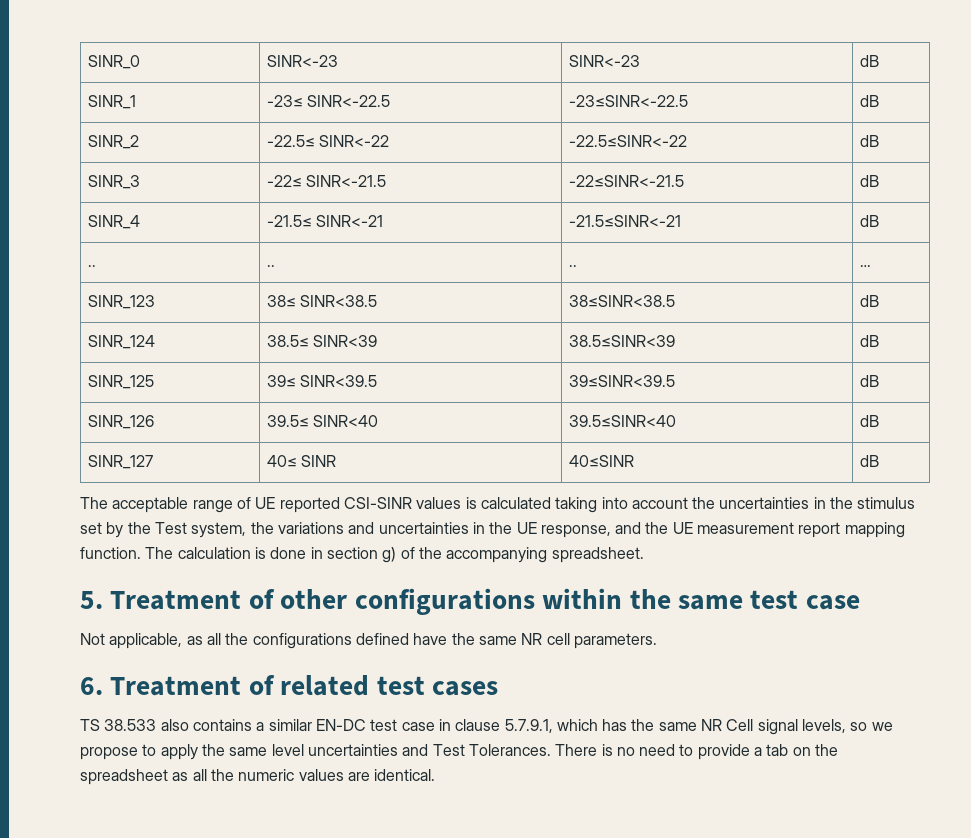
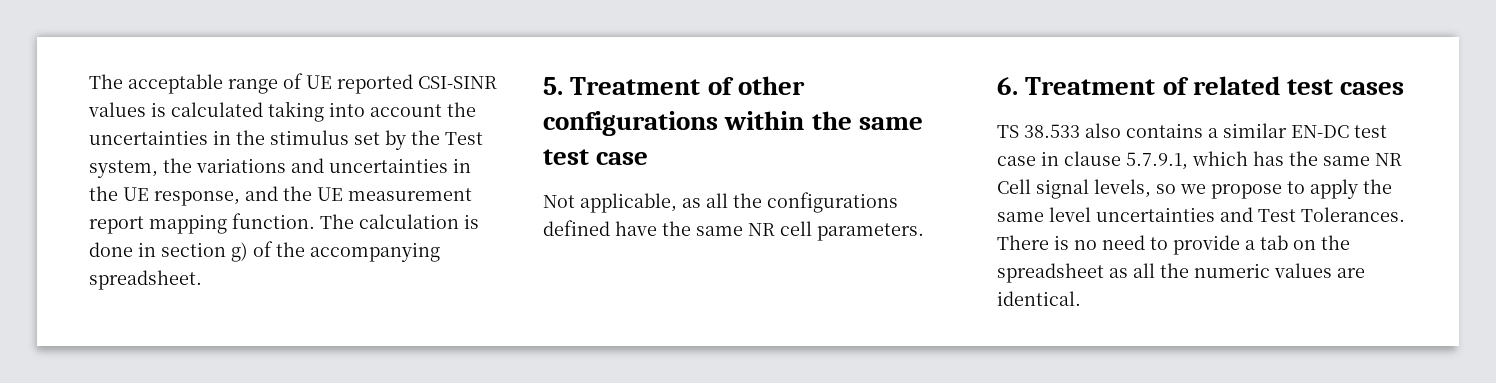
- SINR_0 | SINR<-23 | SINR<-23 | dB
- SINR_1 | -23≤ SINR<-22.5 | -23≤SINR<-22.5 | dB
- SINR_2 | -22.5≤ SINR<-22 | -22.5≤SINR<-22 | dB
- SINR_3 | -22≤ SINR<-21.5 | -22≤SINR<-21.5 | dB
- SINR_4 | -21.5≤ SINR<-21 | -21.5≤SINR<-21 | dB
- .. | .. | .. | …
- SINR_123 | 38≤ SINR<38.5 | 38≤SINR<38.5 | dB
- SINR_124 | 38.5≤ SINR<39 | 38.5≤SINR<39 | dB
- SINR_125 | 39≤ SINR<39.5 | 39≤SINR<39.5 | dB
- SINR_126 | 39.5≤ SINR<40 | 39.5≤SINR<40 | dB
- SINR_127 | 40≤ SINR | 40≤SINR | dB

